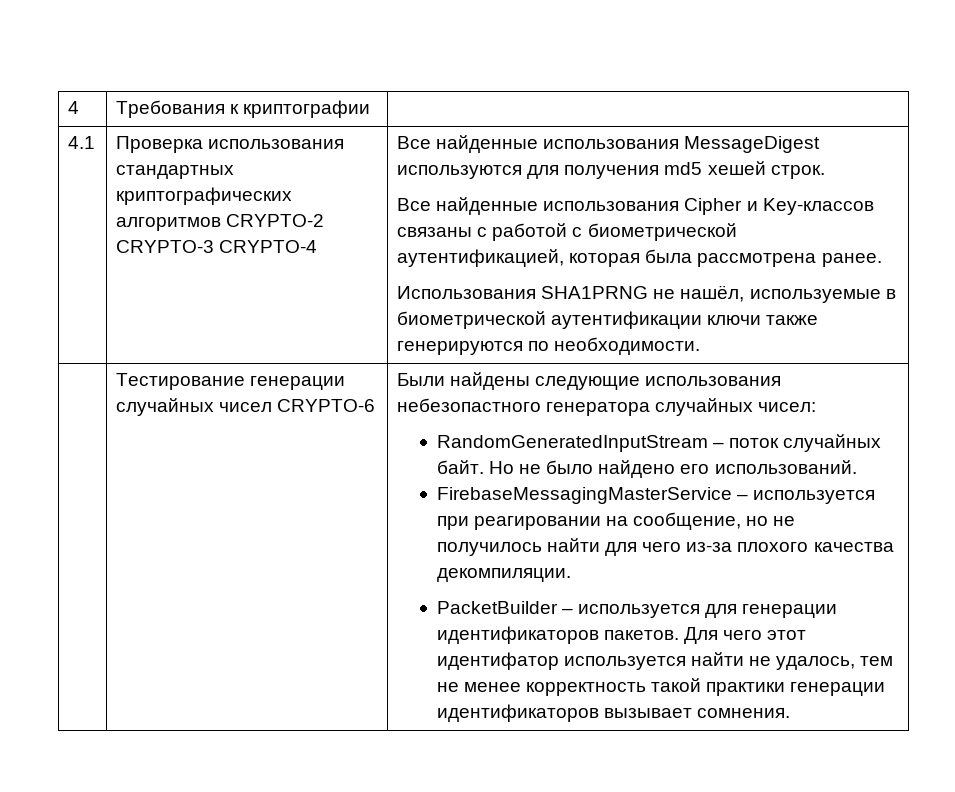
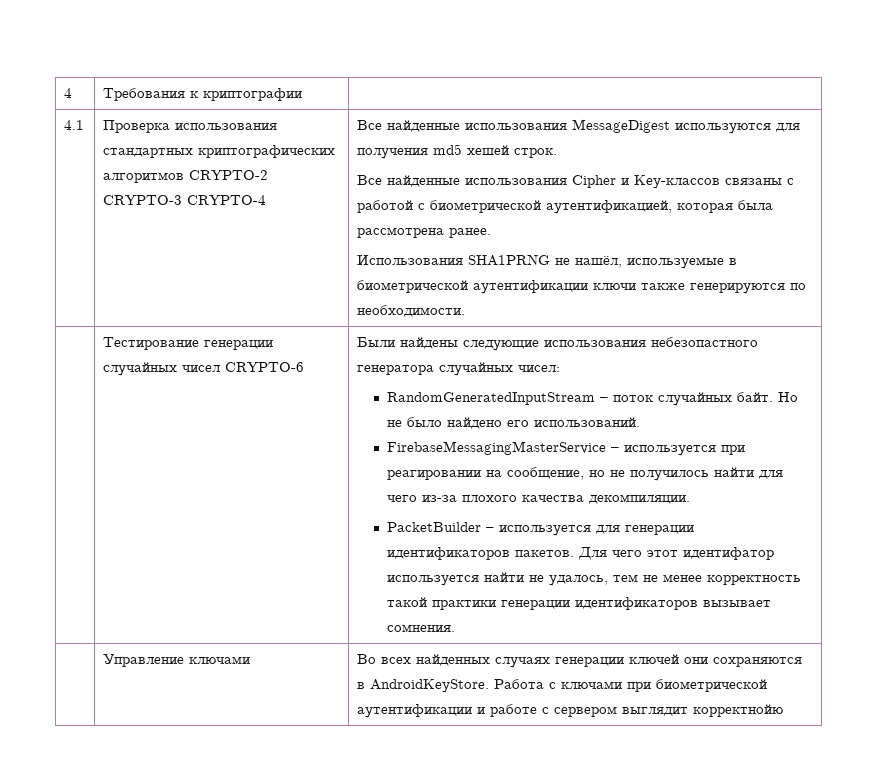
+ | Управление ключами | Во всех найденных случаях генерации ключей они сохраняются в AndroidKeyStore. Работа с ключами при биометрической аутентификации и работе с сервером выглядит корректнойю

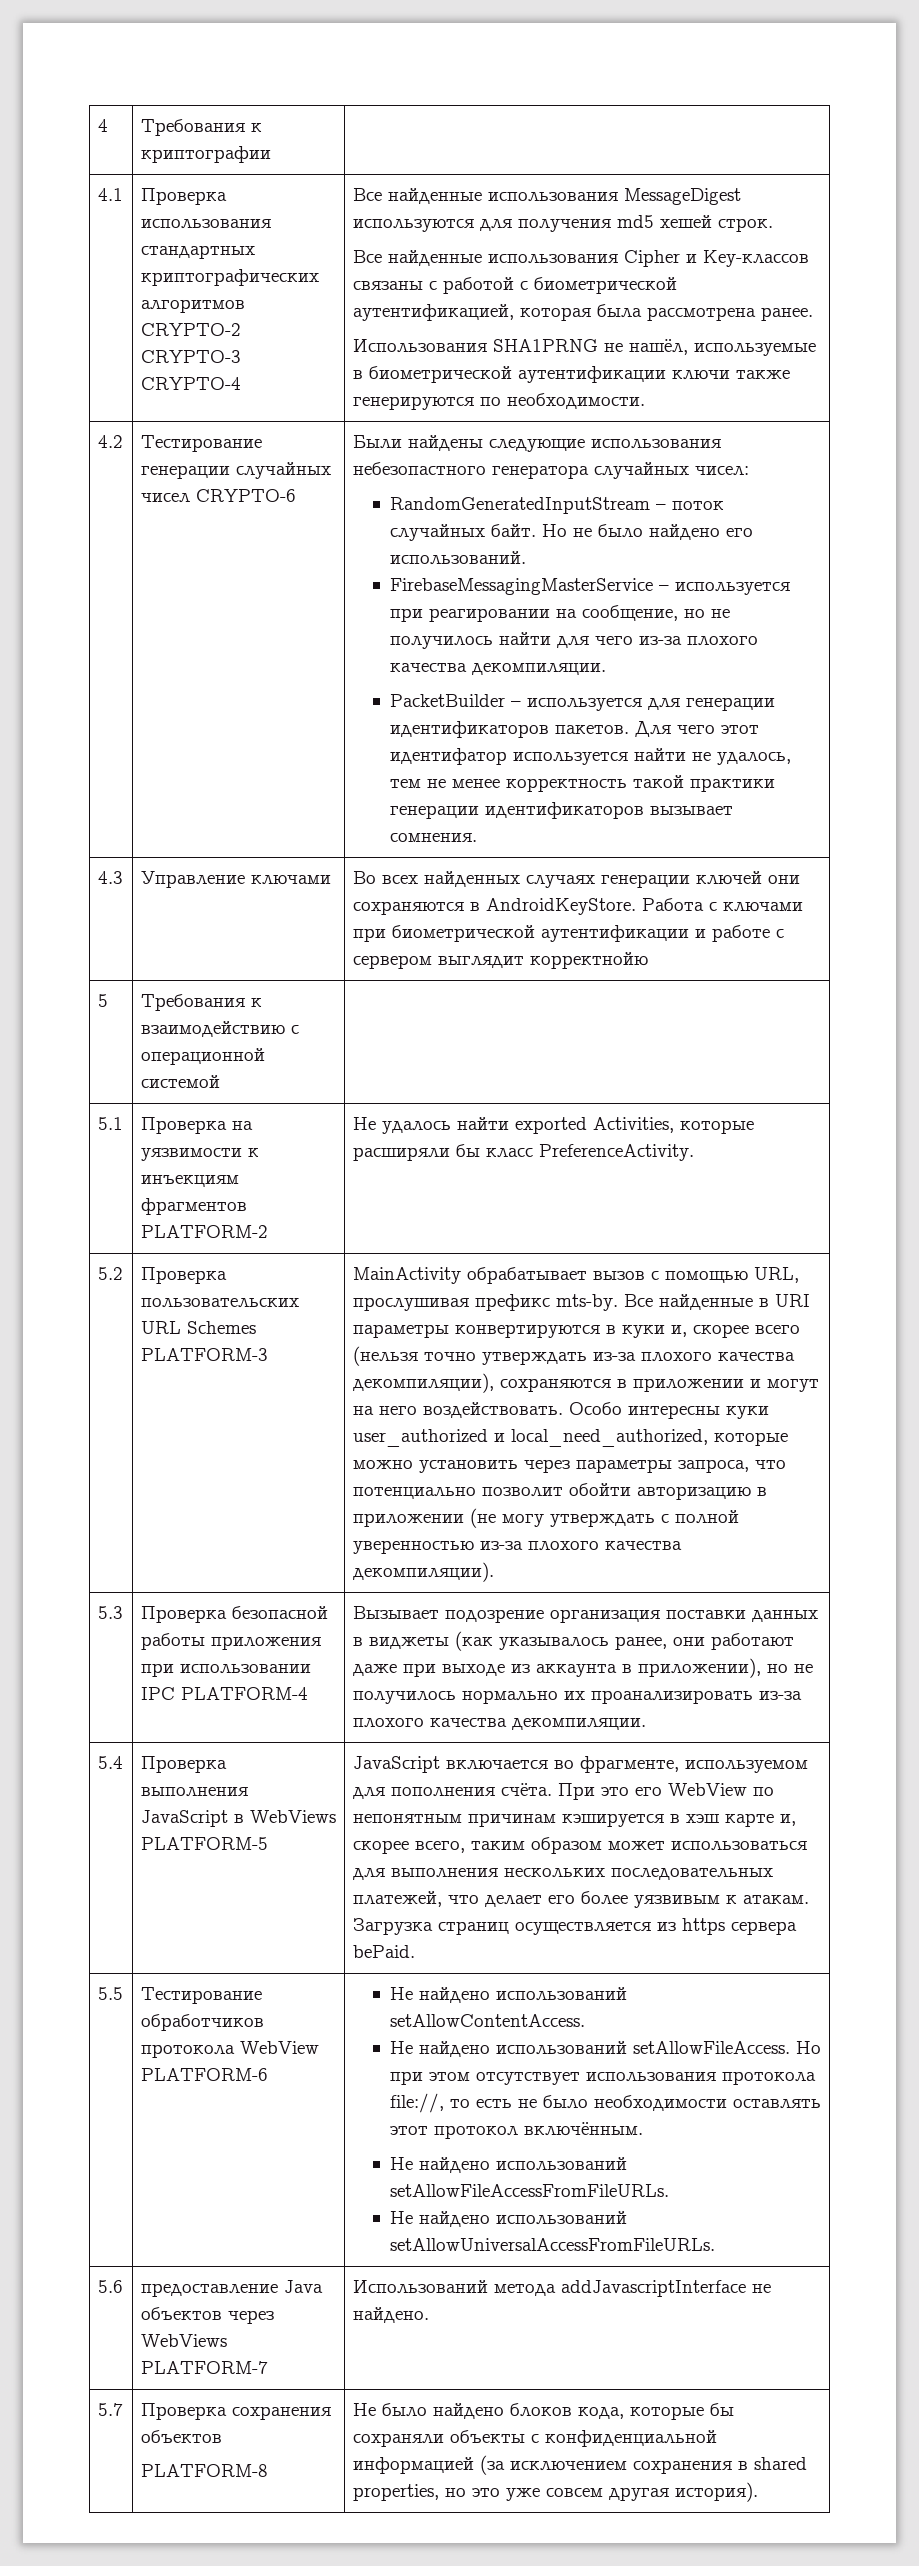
+ 4.2
- | Управление ключами | Во всех найденных случаях генерации ключей они сохраняются в AndroidKeyStore. Работа с ключами при биометрической аутентификации и работе с сервером выглядит корректнойю
+ 4.3 | Управление ключами | Во всех найденных случаях генерации ключей они сохраняются в AndroidKeyStore. Работа с ключами при биометрической аутентификации и работе с сервером выглядит корректнойю
+ 5 | Требования к взаимодействию с операционной системой |
+ 5.1 | Проверка на уязвимости к инъекциям фрагментов PLATFORM-2 | Не удалось найти exported Activities, которые расширяли бы класс PreferenceActivity.
+ 5.2 | Проверка пользовательских URL Schemes PLATFORM-3 | MainActivity обрабатывает вызов с помощью URL, прослушивая префикс mts-by. Все найденные в URI параметры конвертируются в куки и, скорее всего (нельзя точно утверждать из-за плохого качества декомпиляции), сохраняются в приложении и могут на него воздействовать. Особо интересны куки user_authorized и local_need_authorized, которые можно установить через параметры запроса, что потенциально позволит обойти авторизацию в приложении (не могу утверждать с полной уверенностью из-за плохого качества декомпиляции).
+ 5.3 | Проверка безопасной работы приложения при использовании IPC PLATFORM-4 | Вызывает подозрение организация поставки данных в виджеты (как указывалось ранее, они работают даже при выходе из аккаунта в приложении), но не получилось нормально их проанализировать из-за плохого качества декомпиляции.
+ 5.4 | Проверка выполнения JavaScript в WebViews PLATFORM-5 | JavaScript включается во фрагменте, используемом для пополнения счёта. При это его WebView по непонятным причинам кэшируется в хэш карте и, скорее всего, таким образом может использоваться для выполнения нескольких последовательных платежей, что делает его более уязвивым к атакам. Загрузка страниц осуществляется из https сервера bePaid.
+ 5.5 | Тестирование обработчиков протокола WebView PLATFORM-6 | Не найдено использований setAllowContentAccess.
+ Не найдено использований setAllowFileAccess. Но при этом отсутствует использования протокола file://, то есть не было необходимости оставлять этот протокол включённым.
+ Не найдено использований setAllowFileAccessFromFileURLs.
+ Не найдено использований setAllowUniversalAccessFromFileURLs.
+ 5.6 | предоставление Java объектов через WebViews PLATFORM-7 | Использований метода addJavascriptInterface не найдено.
+ 5.7 | Проверка сохранения объектов
+ PLATFORM-8 | Не было найдено блоков кода, которые бы сохраняли объекты с конфиденциальной информацией (за исключением сохранения в shared properties, но это уже совсем другая история).

